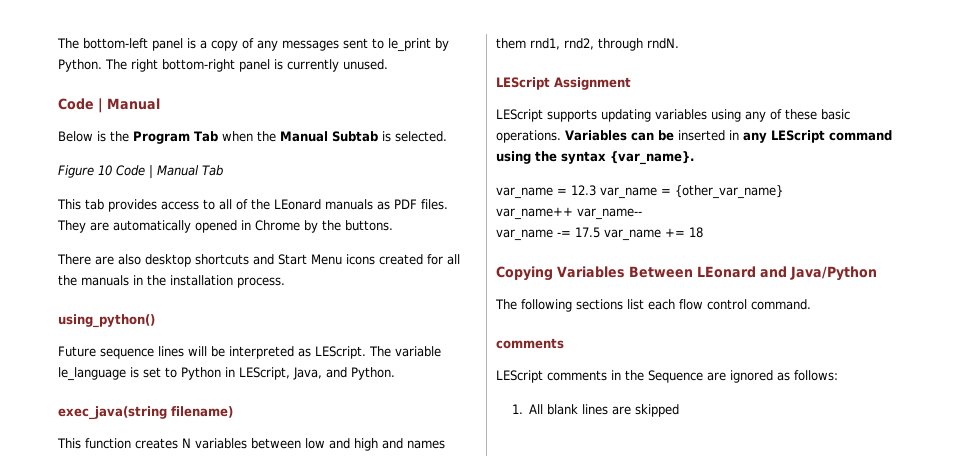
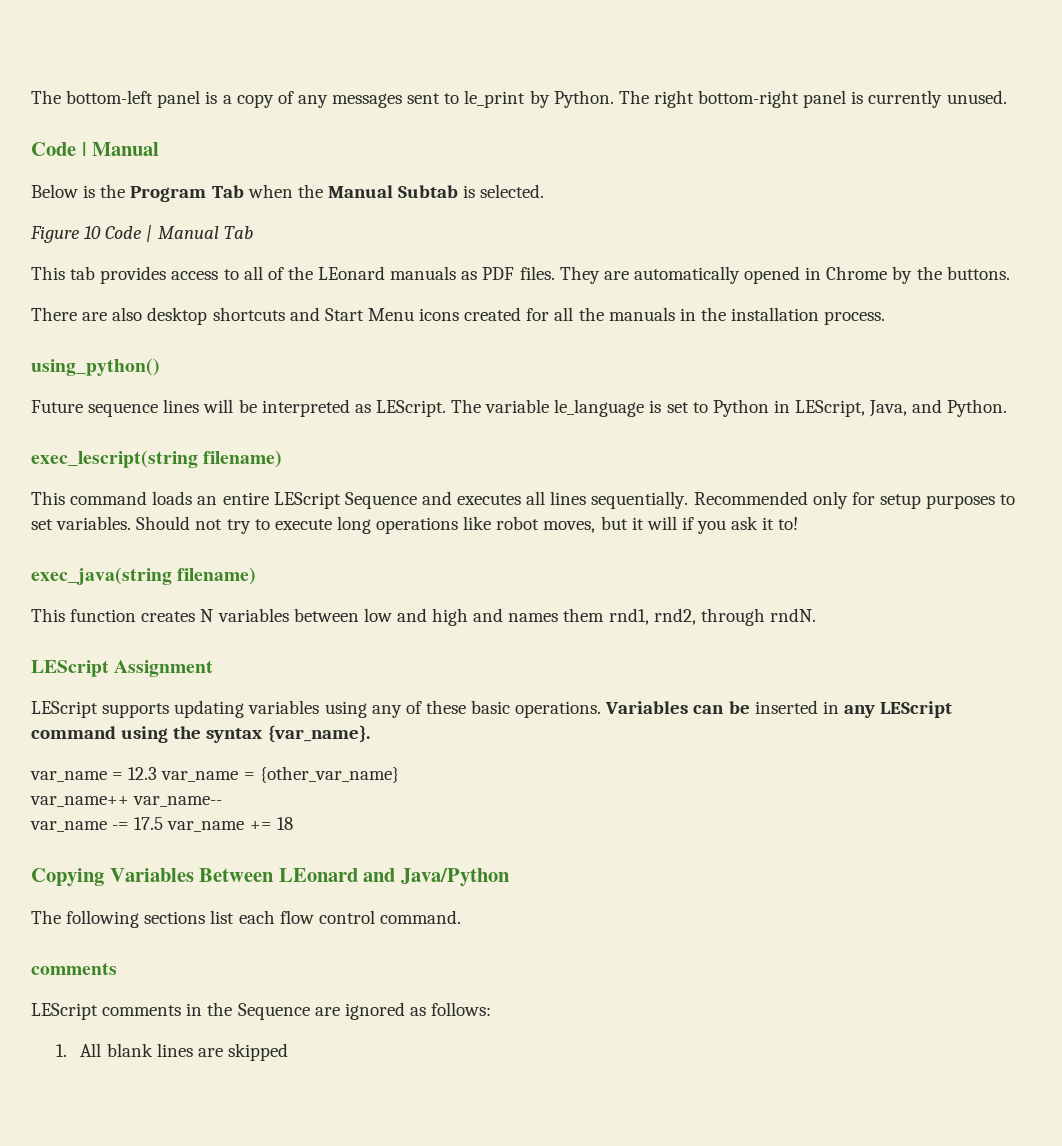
+ exec_lescript(string filename)
+ This command loads an entire LEScript Sequence and executes all lines sequentially. Recommended only for setup purposes to set variables. Should not try to execute long operations like robot moves, but it will if you ask it to!

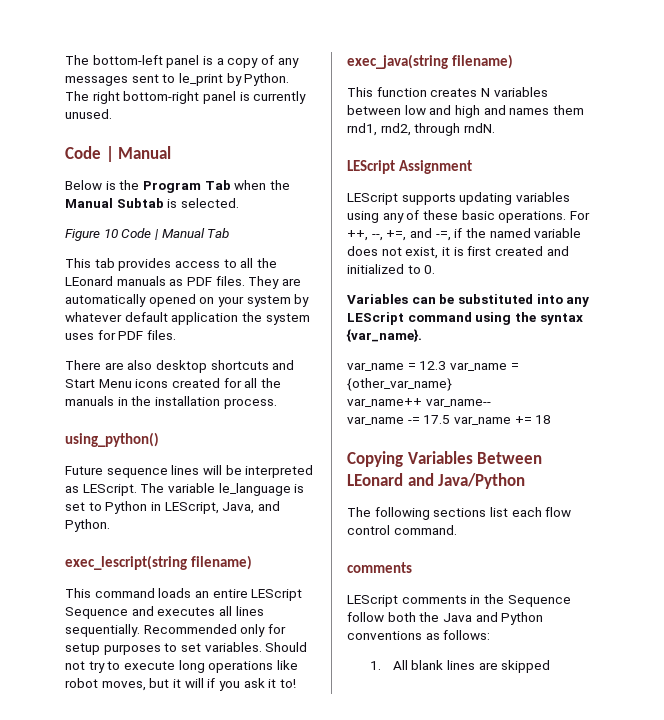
- This tab provides access to all of the LEonard manuals as PDF files.
+ This tab provides access to all the LEonard manuals as PDF files.
- They are automatically opened in Chrome by the buttons.
+ They are automatically opened on your system by whatever default application the system uses for PDF files.
- LEScript supports updating variables using any of these basic operations. Variables can be inserted in any LEScript command using the syntax {var_name}.
+ LEScript supports updating variables using any of these basic operations. For ++, --, +=, and -=, if the named variable does not exist, it is first created and initialized to 0.
+ Variables can be substituted into any LEScript command using the syntax {var_name}.
- LEScript comments in the Sequence are ignored as follows:
+ LEScript comments in the Sequence follow both the Java and Python conventions as follows:

